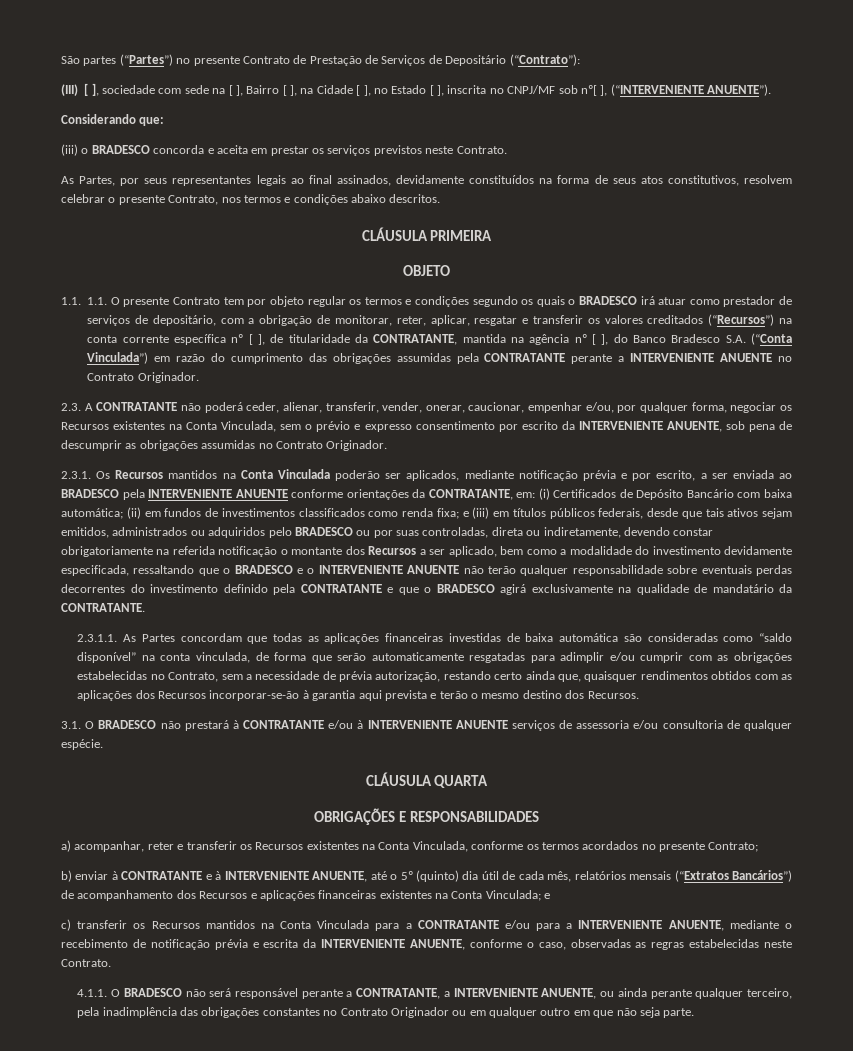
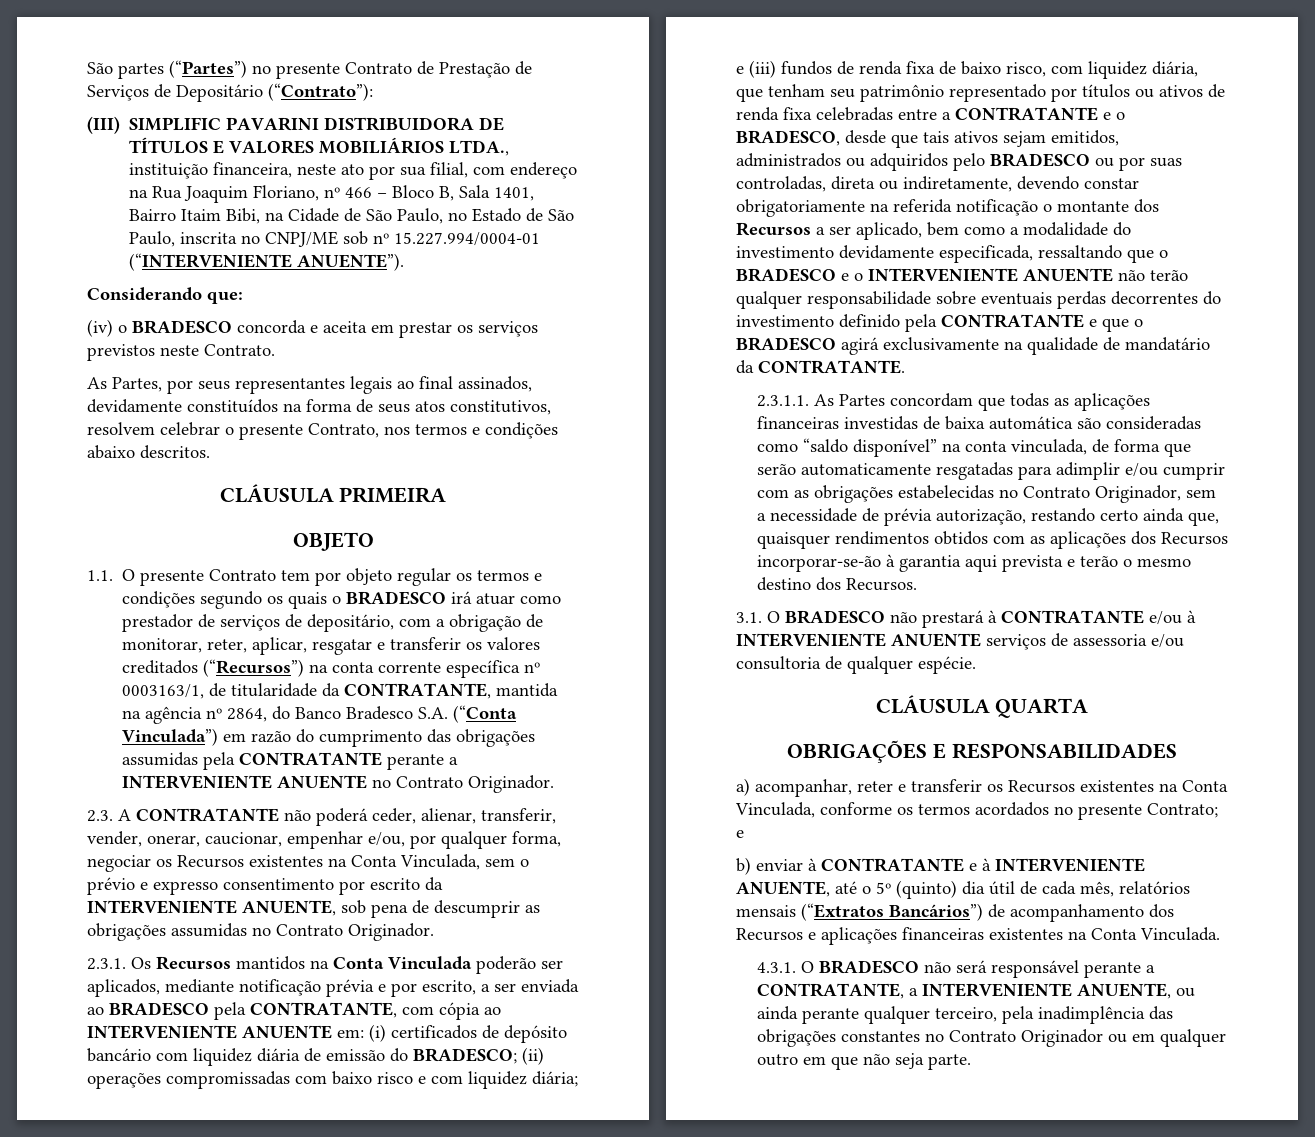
- (III) [ ], sociedade com sede na [ ], Bairro [ ], na Cidade [ ], no Estado [ ], inscrita no CNPJ/MF sob nº[ ], (“INTERVENIENTE ANUENTE”).
+ (III) SIMPLIFIC PAVARINI DISTRIBUIDORA DE TÍTULOS E VALORES MOBILIÁRIOS LTDA., instituição financeira, neste ato por sua filial, com endereço na Rua Joaquim Floriano, nº 466 – Bloco B, Sala 1401, Bairro Itaim Bibi, na Cidade de São Paulo, no Estado de São Paulo, inscrita no CNPJ/ME sob nº 15.227.994/0004-01 (“INTERVENIENTE ANUENTE”).
- (iii) o BRADESCO concorda e aceita em prestar os serviços previstos neste Contrato.
+ (iv) o BRADESCO concorda e aceita em prestar os serviços previstos neste Contrato.
- 1.1. 1.1. O presente Contrato tem por objeto regular os termos e condições segundo os quais o BRADESCO irá atuar como prestador de serviços de depositário, com a obrigação de monitorar, reter, aplicar, resgatar e transferir os valores creditados (“Recursos”) na conta corrente específica nº [ ], de titularidade da CONTRATANTE, mantida na agência nº [ ], do Banco Bradesco S.A. (“Conta Vinculada”) em razão do cumprimento das obrigações assumidas pela CONTRATANTE perante a INTERVENIENTE ANUENTE no Contrato Originador.
+ 1.1. O presente Contrato tem por objeto regular os termos e condições segundo os quais o BRADESCO irá atuar como prestador de serviços de depositário, com a obrigação de monitorar, reter, aplicar, resgatar e transferir os valores creditados (“Recursos”) na conta corrente específica nº 0003163/1, de titularidade da CONTRATANTE, mantida na agência nº 2864, do Banco Bradesco S.A. (“Conta Vinculada”) em razão do cumprimento das obrigações assumidas pela CONTRATANTE perante a INTERVENIENTE ANUENTE no Contrato Originador.
- 2.3.1. Os Recursos mantidos na Conta Vinculada poderão ser aplicados, mediante notificação prévia e por escrito, a ser enviada ao BRADESCO pela INTERVENIENTE ANUENTE conforme orientações da CONTRATANTE, em: (i) Certificados de Depósito Bancário com baixa automática; (ii) em fundos de investimentos classificados como renda fixa; e (iii) em títulos públicos federais, desde que tais ativos sejam emitidos, administrados ou adquiridos pelo BRADESCO ou por suas controladas, direta ou indiretamente, devendo constar obrigatoriamente na referida notificação o montante dos Recursos a ser aplicado, bem como a modalidade do investimento devidamente especificada, ressaltando que o BRADESCO e o INTERVENIENTE ANUENTE não terão qualquer responsabilidade sobre eventuais perdas decorrentes do investimento definido pela CONTRATANTE e que o BRADESCO agirá exclusivamente na qualidade de mandatário da CONTRATANTE.
+ 2.3.1. Os Recursos mantidos na Conta Vinculada poderão ser aplicados, mediante notificação prévia e por escrito, a ser enviada ao BRADESCO pela CONTRATANTE, com cópia ao INTERVENIENTE ANUENTE em: (i) certificados de depósito bancário com liquidez diária de emissão do BRADESCO; (ii) operações compromissadas com baixo risco e com liquidez diária; e (iii) fundos de renda fixa de baixo risco, com liquidez diária, que tenham seu patrimônio representado por títulos ou ativos de renda fixa celebradas entre a CONTRATANTE e o BRADESCO, desde que tais ativos sejam emitidos, administrados ou adquiridos pelo BRADESCO ou por suas controladas, direta ou indiretamente, devendo constar obrigatoriamente na referida notificação o montante dos Recursos a ser aplicado, bem como a modalidade do investimento devidamente especificada, ressaltando que o BRADESCO e o INTERVENIENTE ANUENTE não terão qualquer responsabilidade sobre eventuais perdas decorrentes do investimento definido pela CONTRATANTE e que o BRADESCO agirá exclusivamente na qualidade de mandatário da CONTRATANTE.
- 2.3.1.1. As Partes concordam que todas as aplicações financeiras investidas de baixa automática são consideradas como “saldo disponível” na conta vinculada, de forma que serão automaticamente resgatadas para adimplir e/ou cumprir com as obrigações estabelecidas no Contrato, sem a necessidade de prévia autorização, restando certo ainda que, quaisquer rendimentos obtidos com as aplicações dos Recursos incorporar-se-ão à garantia aqui prevista e terão o mesmo destino dos Recursos.
+ 2.3.1.1. As Partes concordam que todas as aplicações financeiras investidas de baixa automática são consideradas como “saldo disponível” na conta vinculada, de forma que serão automaticamente resgatadas para adimplir e/ou cumprir com as obrigações estabelecidas no Contrato Originador, sem a necessidade de prévia autorização, restando certo ainda que, quaisquer rendimentos obtidos com as aplicações dos Recursos incorporar-se-ão à garantia aqui prevista e terão o mesmo destino dos Recursos.
- a) acompanhar, reter e transferir os Recursos existentes na Conta Vinculada, conforme os termos acordados no presente Contrato;
+ a) acompanhar, reter e transferir os Recursos existentes na Conta Vinculada, conforme os termos acordados no presente Contrato; e
- b) enviar à CONTRATANTE e à INTERVENIENTE ANUENTE, até o 5º (quinto) dia útil de cada mês, relatórios mensais (“Extratos Bancários”) de acompanhamento dos Recursos e aplicações financeiras existentes na Conta Vinculada; e
- c) transferir os Recursos mantidos na Conta Vinculada para a CONTRATANTE e/ou para a INTERVENIENTE ANUENTE, mediante o recebimento de notificação prévia e escrita da INTERVENIENTE ANUENTE, conforme o caso, observadas as regras estabelecidas neste Contrato.
- 4.1.1. O BRADESCO não será responsável perante a CONTRATANTE, a INTERVENIENTE ANUENTE, ou ainda perante qualquer terceiro, pela inadimplência das obrigações constantes no Contrato Originador ou em qualquer outro em que não seja parte.
+ b) enviar à CONTRATANTE e à INTERVENIENTE ANUENTE, até o 5º (quinto) dia útil de cada mês, relatórios mensais (“Extratos Bancários”) de acompanhamento dos Recursos e aplicações financeiras existentes na Conta Vinculada.
+ 4.3.1. O BRADESCO não será responsável perante a CONTRATANTE, a INTERVENIENTE ANUENTE, ou ainda perante qualquer terceiro, pela inadimplência das obrigações constantes no Contrato Originador ou em qualquer outro em que não seja parte.

